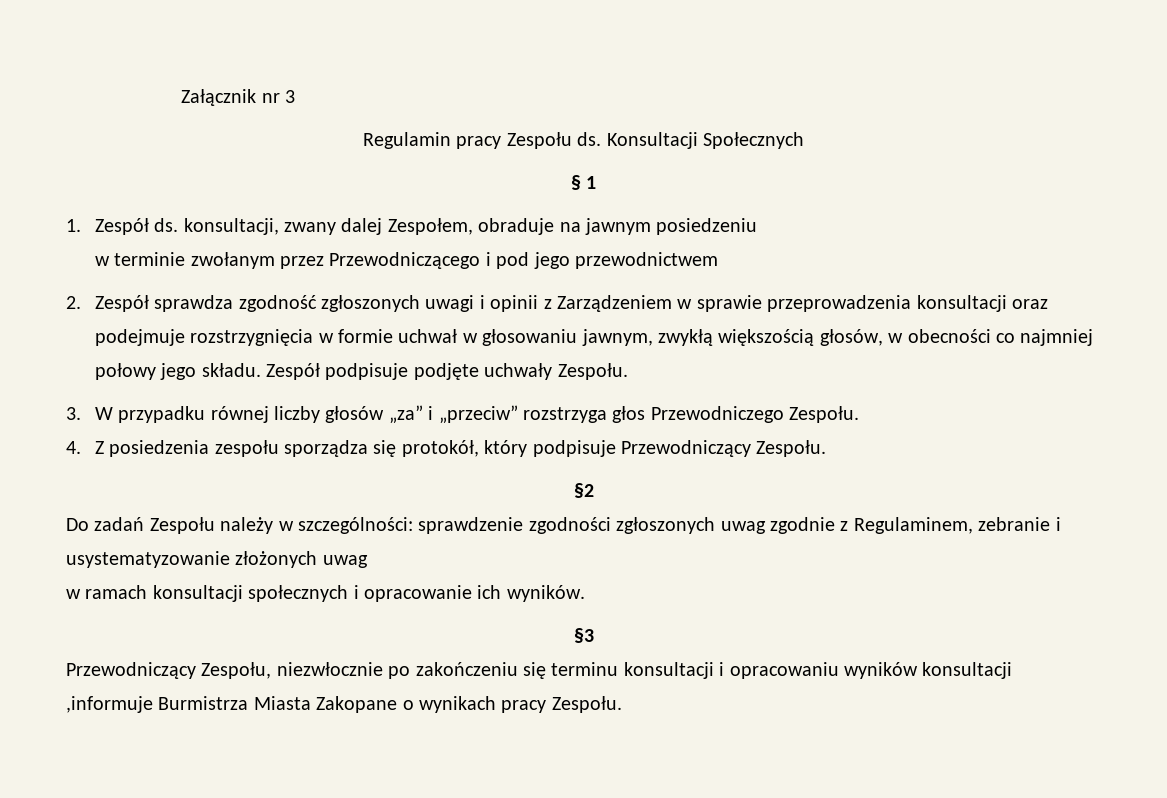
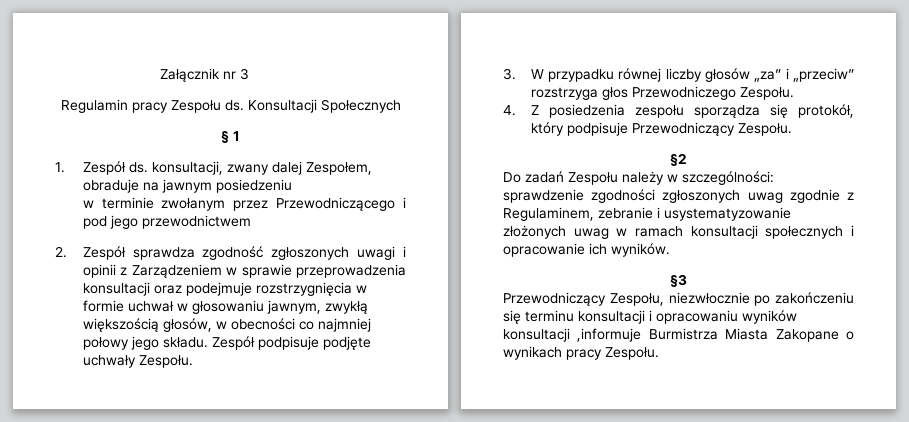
- Do zadań Zespołu należy w szczególności: sprawdzenie zgodności zgłoszonych uwag zgodnie z Regulaminem, zebranie i usystematyzowanie złożonych uwag
- w ramach konsultacji społecznych i opracowanie ich wyników.
+ Do zadań Zespołu należy w szczególności: sprawdzenie zgodności zgłoszonych uwag zgodnie z Regulaminem, zebranie i usystematyzowanie złożonych uwag w ramach konsultacji społecznych i opracowanie ich wyników.

